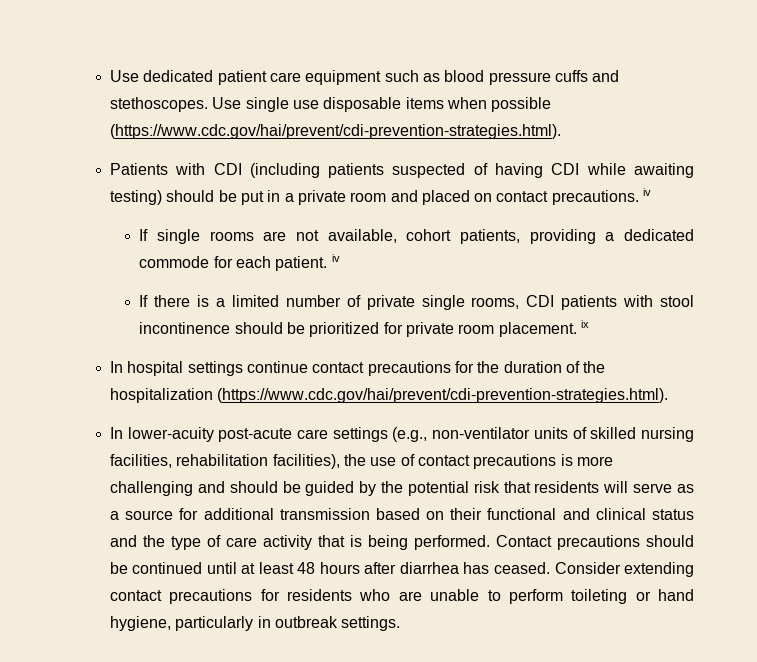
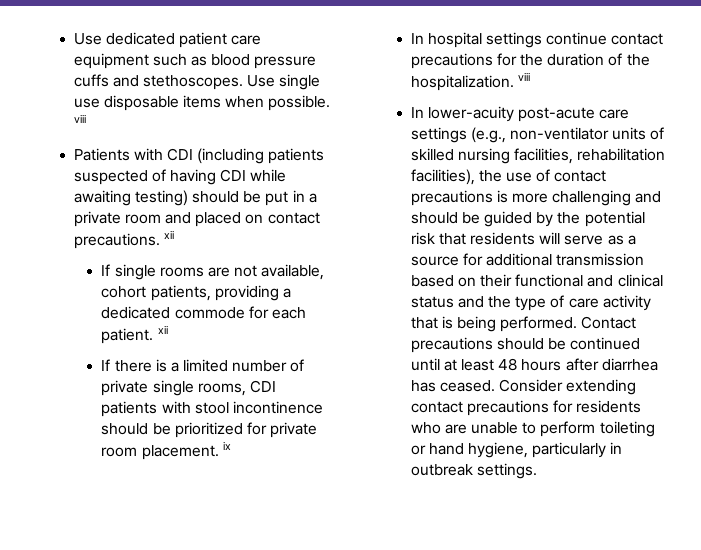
- Use single use disposable items when possible (https://www.cdc.gov/hai/prevent/cdi-prevention-strategies.html).
+ Use single use disposable items when possible. viii
- Patients with CDI (including patients suspected of having CDI while awaiting testing) should be put in a private room and placed on contact precautions. iv
+ Patients with CDI (including patients suspected of having CDI while awaiting testing) should be put in a private room and placed on contact precautions. xii
- If single rooms are not available, cohort patients, providing a dedicated commode for each patient. iv
+ If single rooms are not available, cohort patients, providing a dedicated commode for each patient. xii
- In hospital settings continue contact precautions for the duration of the hospitalization (https://www.cdc.gov/hai/prevent/cdi-prevention-strategies.html).
+ In hospital settings continue contact precautions for the duration of the hospitalization. viii

